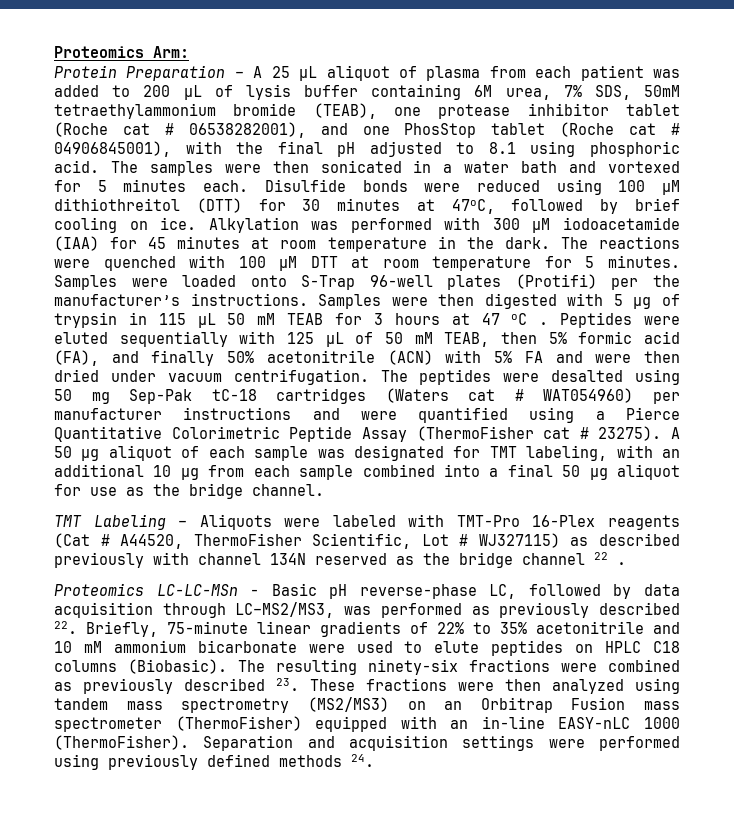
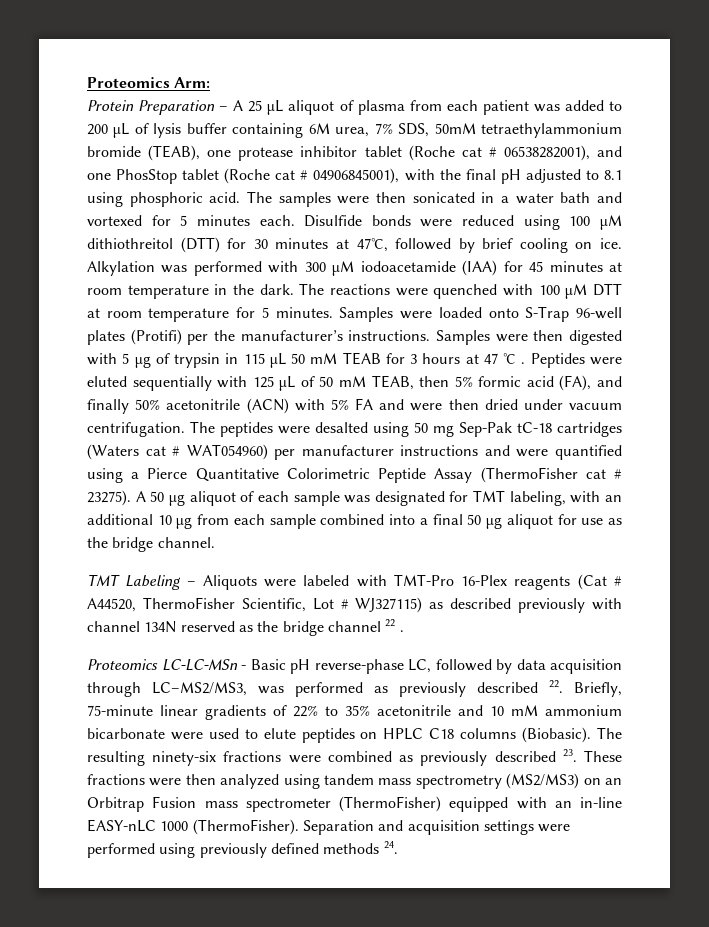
- Disulfide bonds were reduced using 100 µM dithiothreitol (DTT) for 30 minutes at 47oC, followed by brief cooling on ice.
+ Disulfide bonds were reduced using 100 µM dithiothreitol (DTT) for 30 minutes at 47℃, followed by brief cooling on ice.
- Samples were then digested with 5 µg of trypsin in 115 µL 50 mM TEAB for 3 hours at 47 oC .
+ Samples were then digested with 5 µg of trypsin in 115 µL 50 mM TEAB for 3 hours at 47 ℃ .

